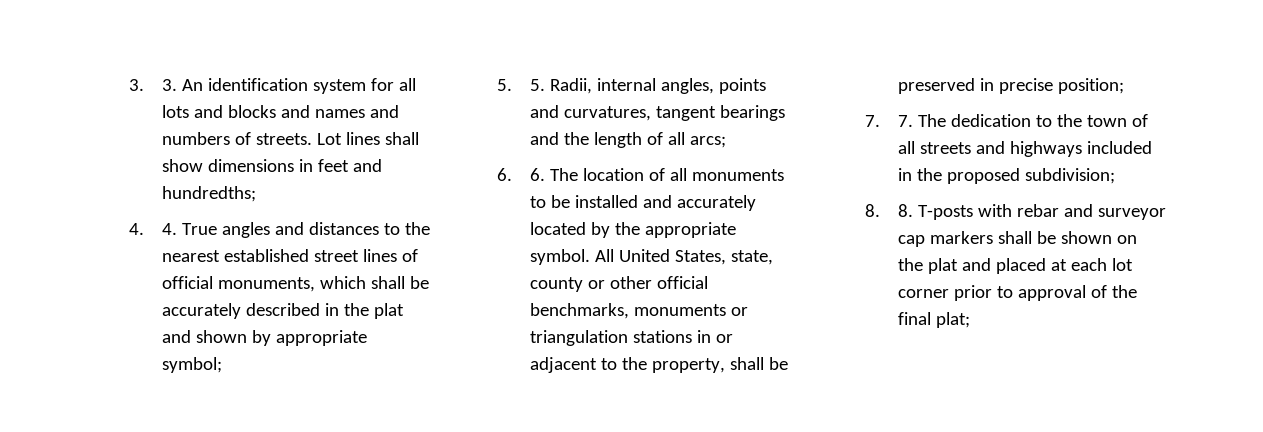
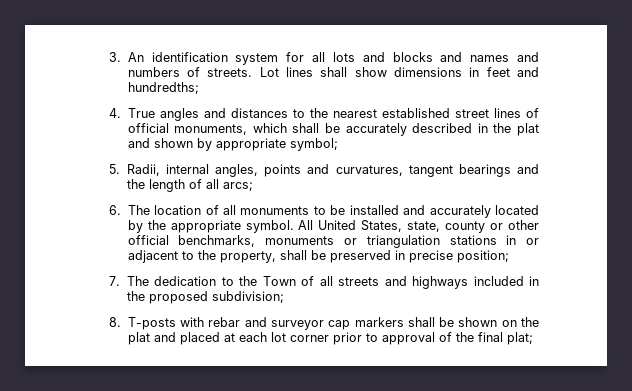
- 3. 3. An identification system for all lots and blocks and names and numbers of streets.
+ 3. An identification system for all lots and blocks and names and numbers of streets.
- 4. 4. True angles and distances to the nearest established street lines of official monuments, which shall be accurately described in the plat and shown by appropriate symbol;
+ 4. True angles and distances to the nearest established street lines of official monuments, which shall be accurately described in the plat and shown by appropriate symbol;
- 5. 5. Radii, internal angles, points and curvatures, tangent bearings and the length of all arcs;
+ 5. Radii, internal angles, points and curvatures, tangent bearings and the length of all arcs;
- 6. 6. The location of all monuments to be installed and accurately located by the appropriate symbol.
+ 6. The location of all monuments to be installed and accurately located by the appropriate symbol.
- 7. 7. The dedication to the town of all streets and highways included in the proposed subdivision;
+ 7. The dedication to the Town of all streets and highways included in the proposed subdivision;
- 8. 8. T-posts with rebar and surveyor cap markers shall be shown on the plat and placed at each lot corner prior to approval of the final plat;
+ 8. T-posts with rebar and surveyor cap markers shall be shown on the plat and placed at each lot corner prior to approval of the final plat;

